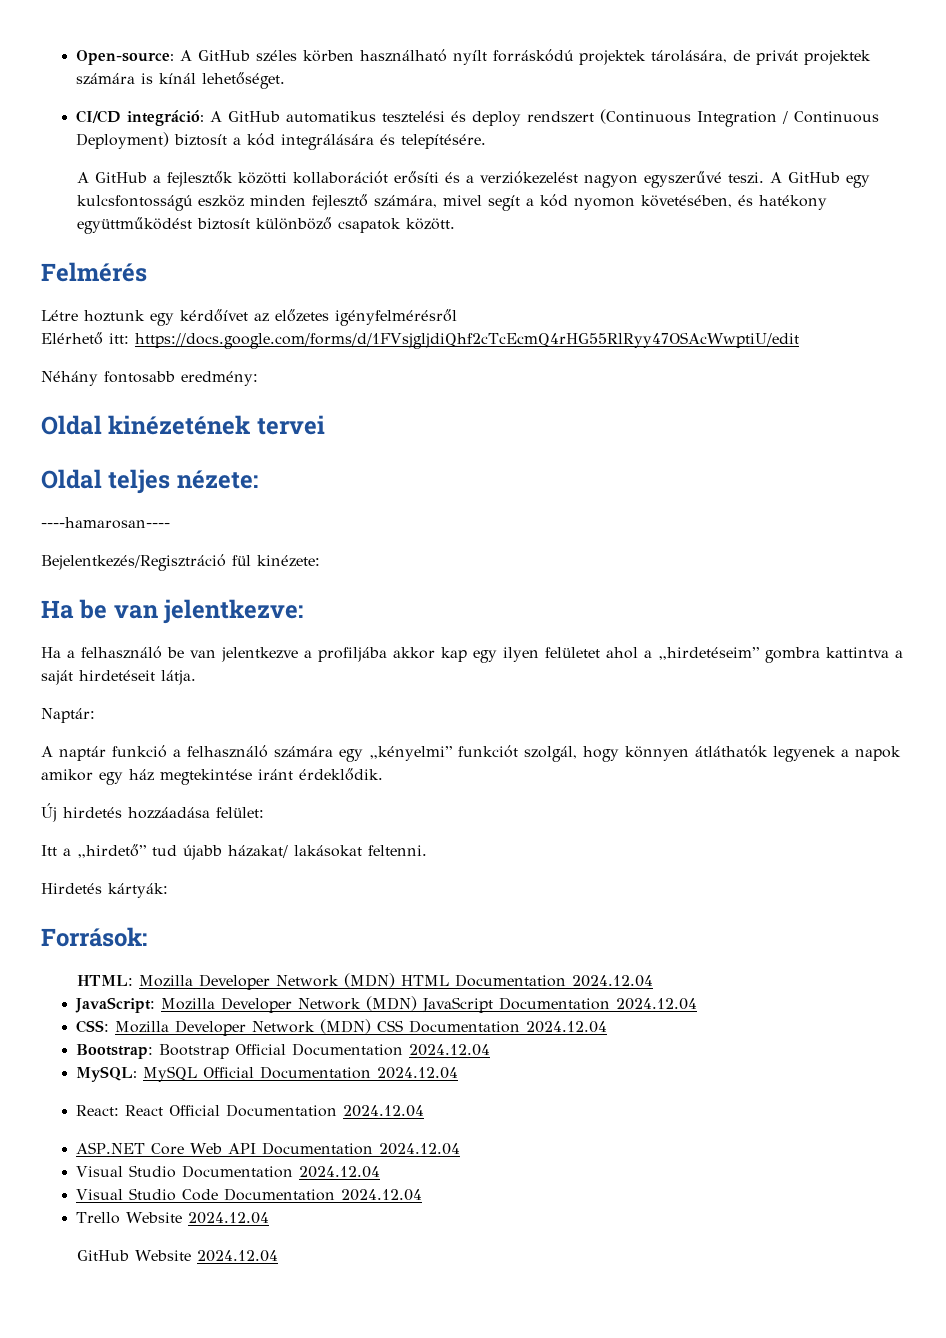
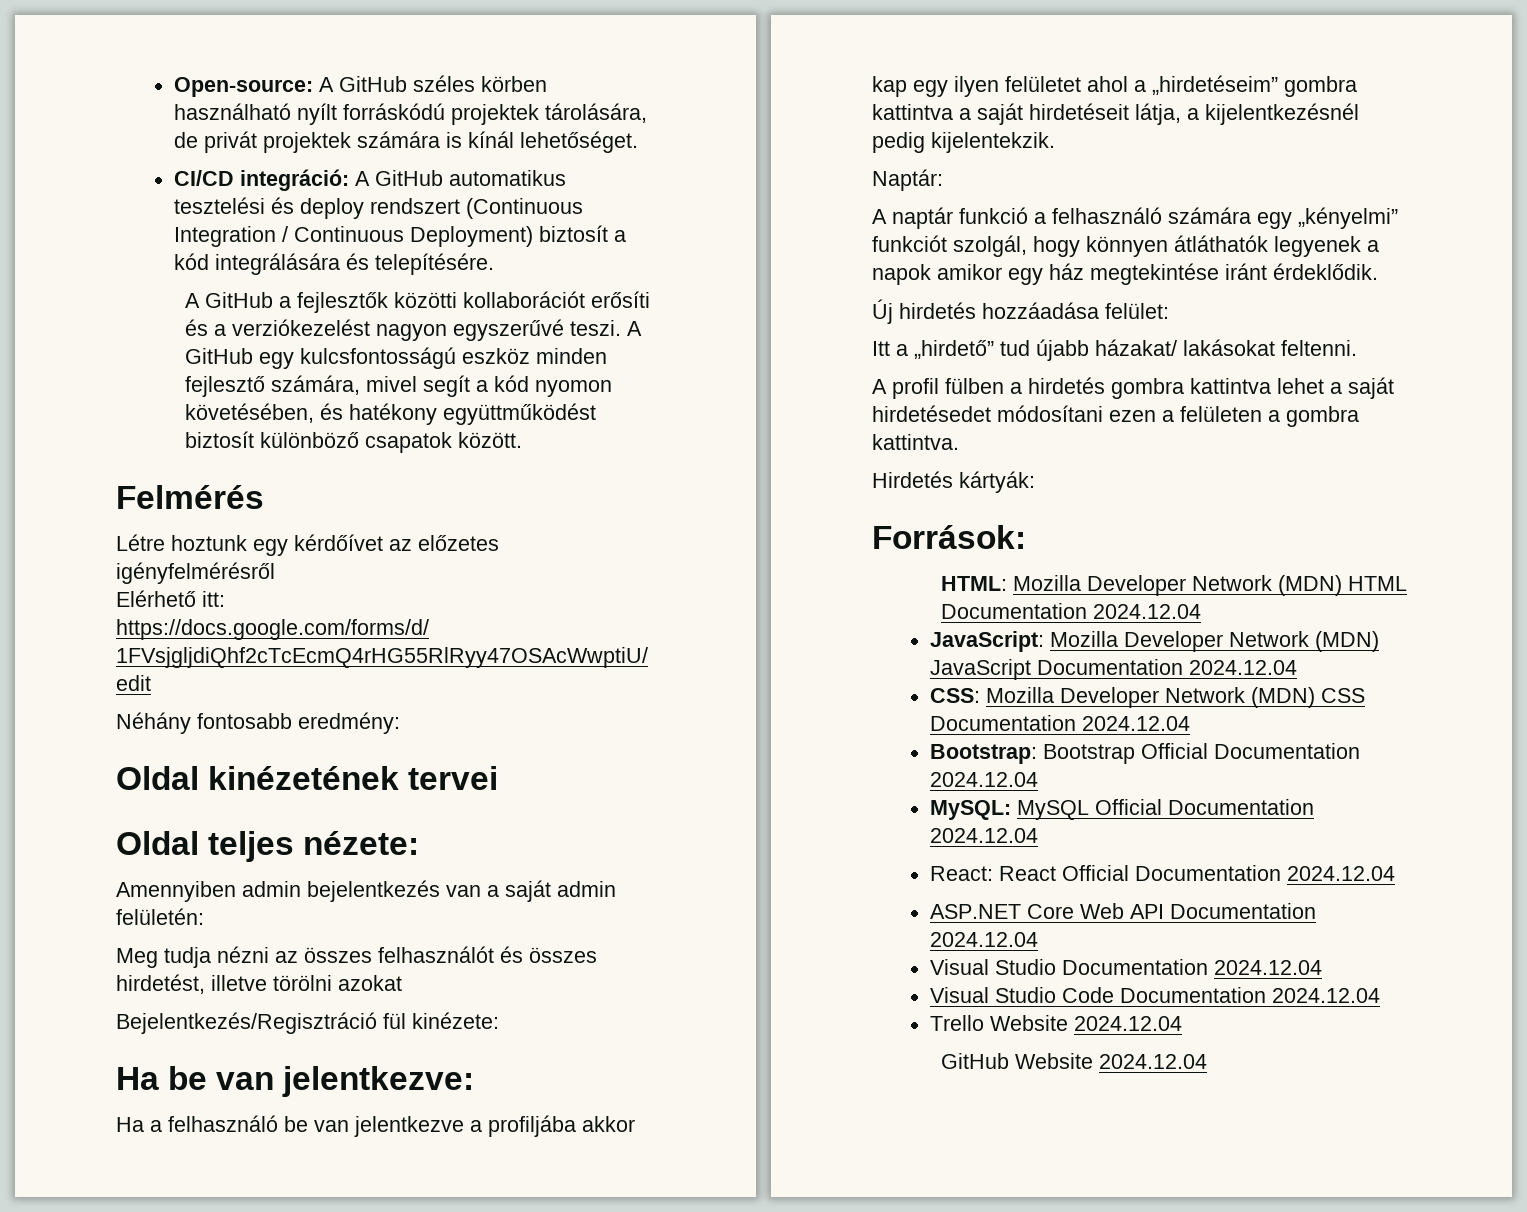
- ----hamarosan----
+ Amennyiben admin bejelentkezés van a saját admin felületén:
+ Meg tudja nézni az összes felhasználót és összes hirdetést, illetve törölni azokat
- Ha a felhasználó be van jelentkezve a profiljába akkor kap egy ilyen felületet ahol a „hirdetéseim” gombra kattintva a saját hirdetéseit látja.
+ Ha a felhasználó be van jelentkezve a profiljába akkor kap egy ilyen felületet ahol a „hirdetéseim” gombra kattintva a saját hirdetéseit látja, a kijelentkezésnél pedig kijelentekzik.
+ A profil fülben a hirdetés gombra kattintva lehet a saját hirdetésedet módosítani ezen a felületen a gombra kattintva.

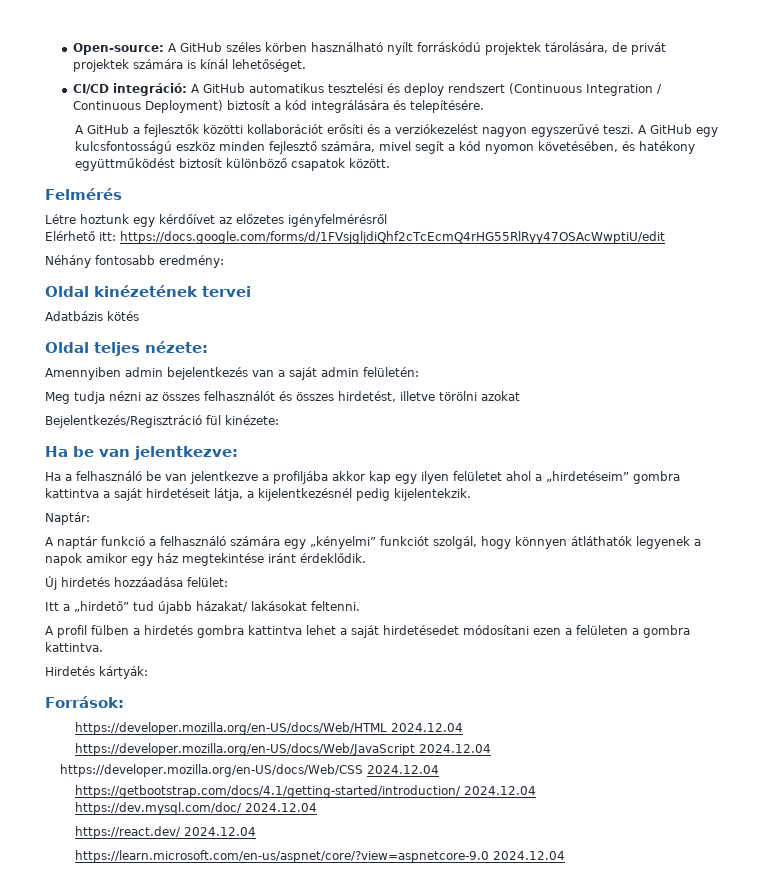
+ Adatbázis kötés
- HTML: Mozilla Developer Network (MDN) HTML Documentation 2024.12.04
- JavaScript: Mozilla Developer Network (MDN) JavaScript Documentation 2024.12.04
- CSS: Mozilla Developer Network (MDN) CSS Documentation 2024.12.04
- Bootstrap: Bootstrap Official Documentation 2024.12.04
- MySQL: MySQL Official Documentation 2024.12.04
- React: React Official Documentation 2024.12.04
- ASP.NET Core Web API Documentation 2024.12.04
- Visual Studio Documentation 2024.12.04
- Visual Studio Code Documentation 2024.12.04
- Trello Website 2024.12.04
- GitHub Website 2024.12.04
+ https://developer.mozilla.org/en-US/docs/Web/HTML 2024.12.04
+ https://developer.mozilla.org/en-US/docs/Web/JavaScript 2024.12.04
+ https://developer.mozilla.org/en-US/docs/Web/CSS 2024.12.04
+ https://getbootstrap.com/docs/4.1/getting-started/introduction/ 2024.12.04
+ https://dev.mysql.com/doc/ 2024.12.04
+ https://react.dev/ 2024.12.04
+ https://learn.microsoft.com/en-us/aspnet/core/?view=aspnetcore-9.0 2024.12.04

